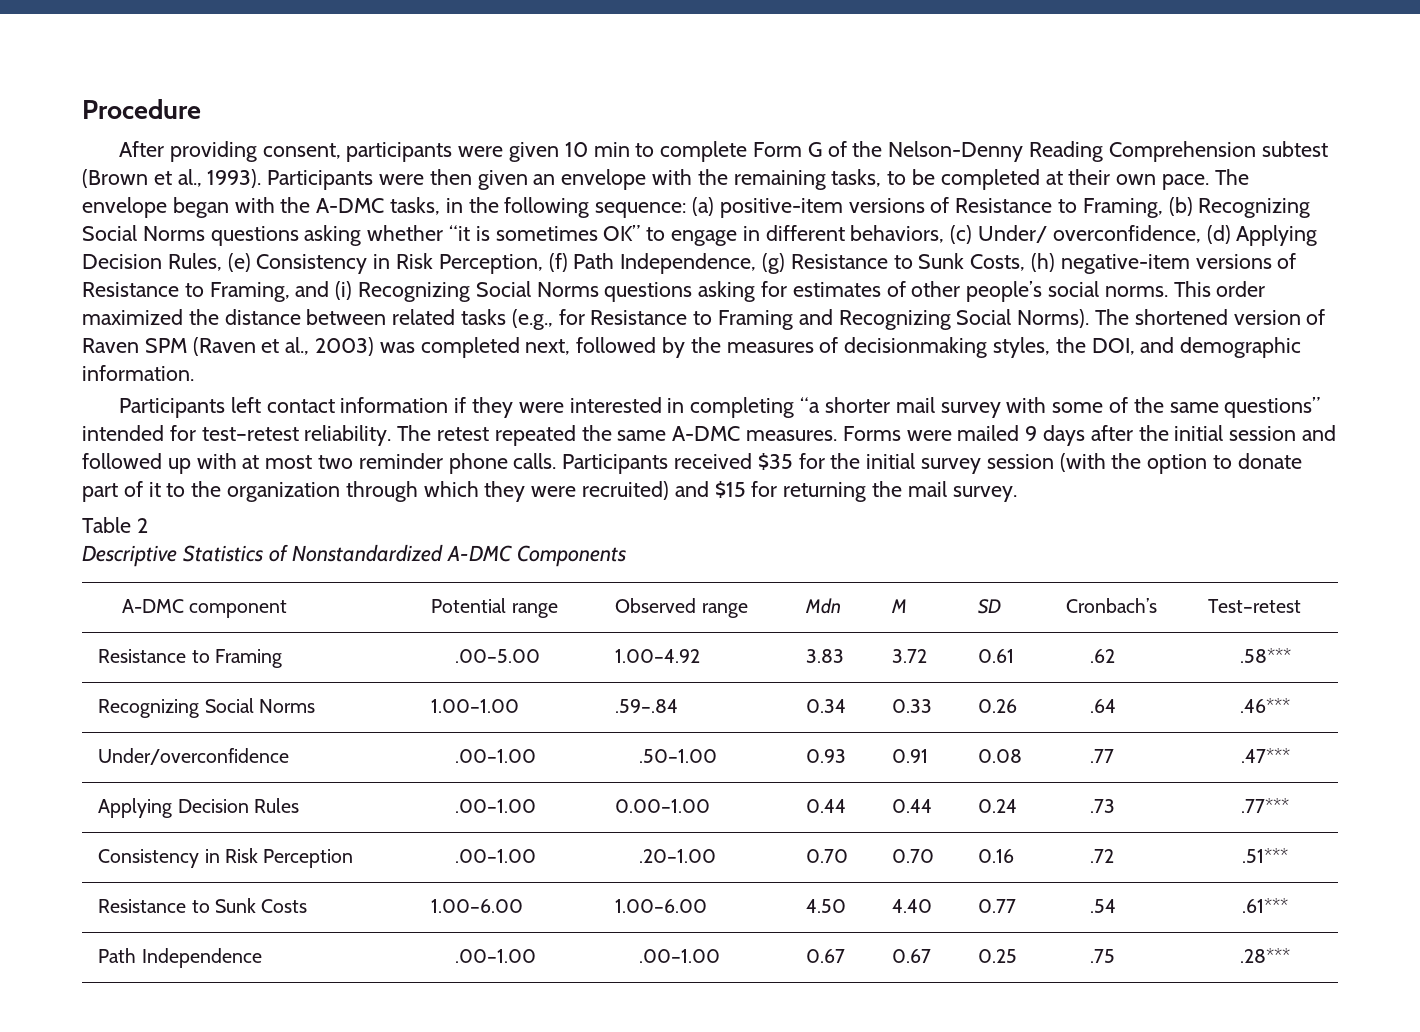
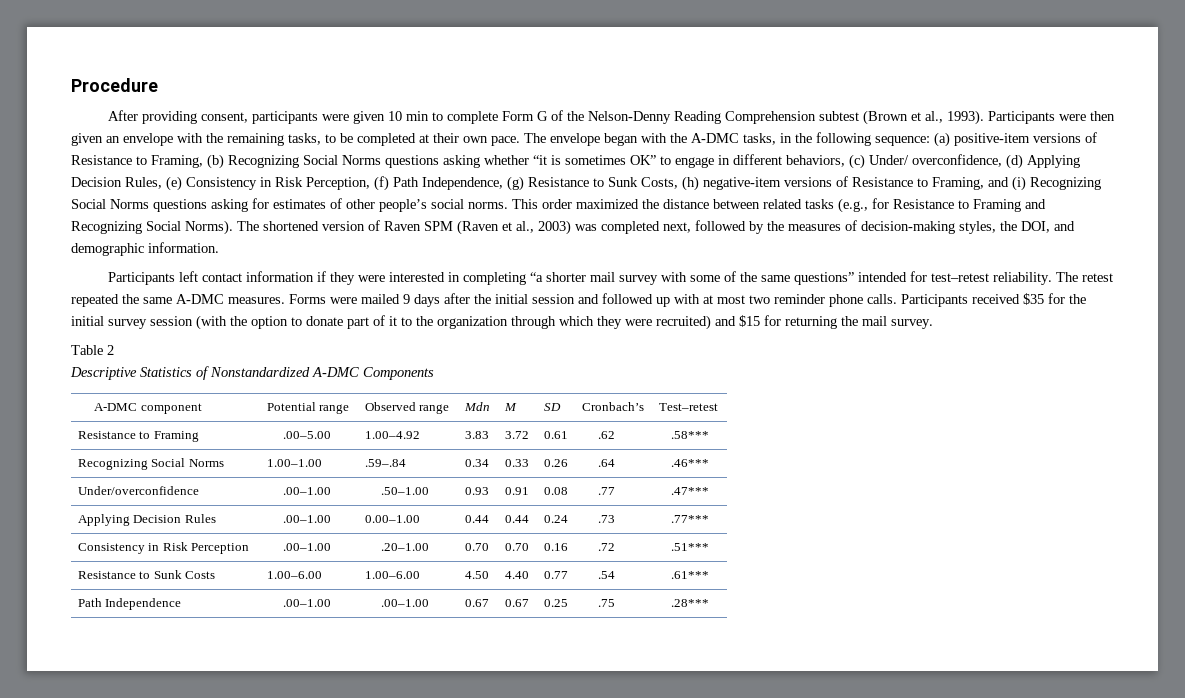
- The shortened version of Raven SPM (Raven et al., 2003) was completed next, followed by the measures of decisionmaking styles, the DOI, and demographic information.
+ The shortened version of Raven SPM (Raven et al., 2003) was completed next, followed by the measures of decision-making styles, the DOI, and demographic information.

